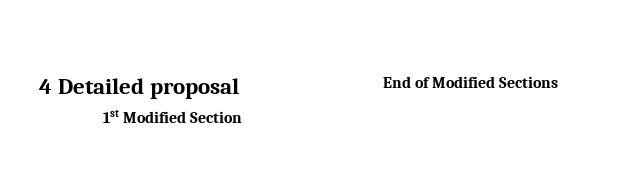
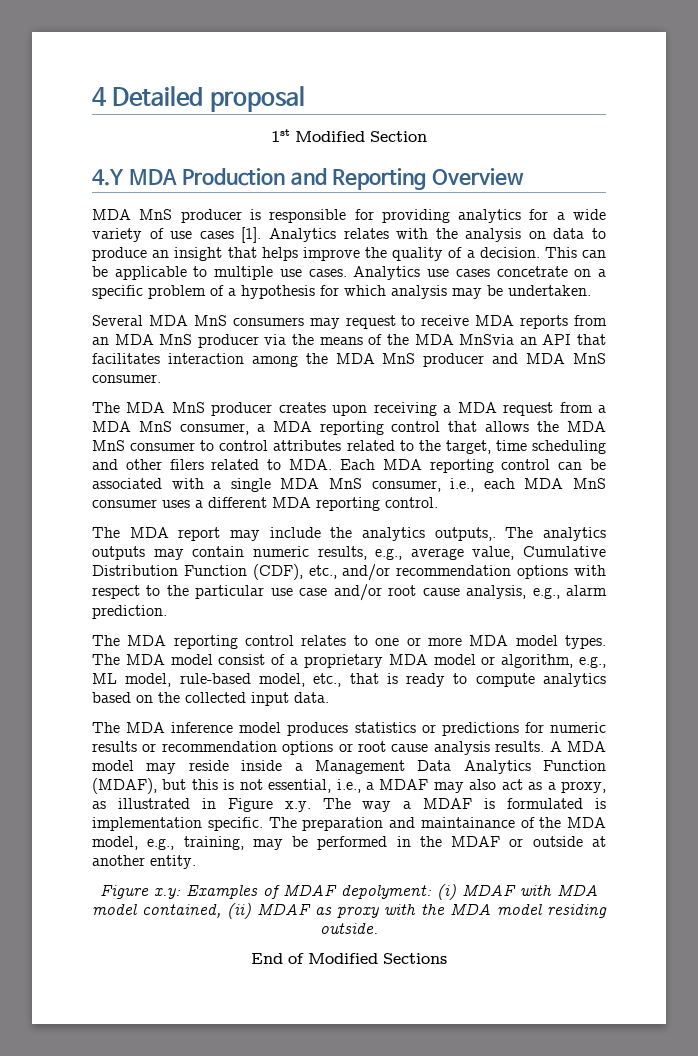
+ 4.Y MDA Production and Reporting Overview
+ MDA MnS producer is responsible for providing analytics for a wide variety of use cases [1]. Analytics relates with the analysis on data to produce an insight that helps improve the quality of a decision. This can be applicable to multiple use cases. Analytics use cases concetrate on a specific problem of a hypothesis for which analysis may be undertaken.
+ Several MDA MnS consumers may request to receive MDA reports from an MDA MnS producer via the means of the MDA MnSvia an API that facilitates interaction among the MDA MnS producer and MDA MnS consumer.
+ The MDA MnS producer creates upon receiving a MDA request from a MDA MnS consumer, a MDA reporting control that allows the MDA MnS consumer to control attributes related to the target, time scheduling and other filers related to MDA. Each MDA reporting control can be associated with a single MDA MnS consumer, i.e., each MDA MnS consumer uses a different MDA reporting control.
+ The MDA report may include the analytics outputs,. The analytics outputs may contain numeric results, e.g., average value, Cumulative Distribution Function (CDF), etc., and/or recommendation options with respect to the particular use case and/or root cause analysis, e.g., alarm prediction.
+ The MDA reporting control relates to one or more MDA model types. The MDA model consist of a proprietary MDA model or algorithm, e.g., ML model, rule-based model, etc., that is ready to compute analytics based on the collected input data.
+ The MDA inference model produces statistics or predictions for numeric results or recommendation options or root cause analysis results. A MDA model may reside inside a Management Data Analytics Function (MDAF), but this is not essential, i.e., a MDAF may also act as a proxy, as illustrated in Figure x.y. The way a MDAF is formulated is implementation specific. The preparation and maintainance of the MDA model, e.g., training, may be performed in the MDAF or outside at another entity.
+ Figure x.y: Examples of MDAF depolyment: (i) MDAF with MDA model contained, (ii) MDAF as proxy with the MDA model residing outside.

